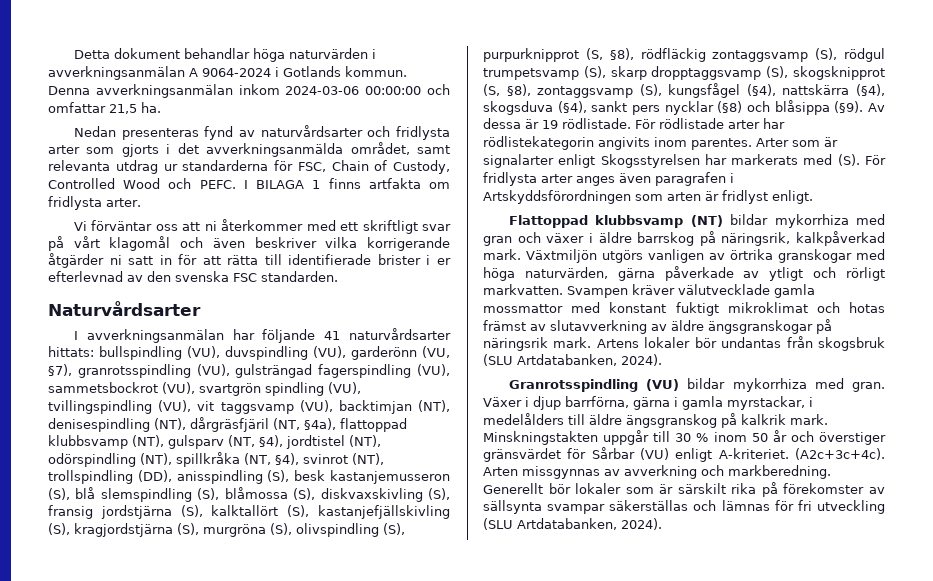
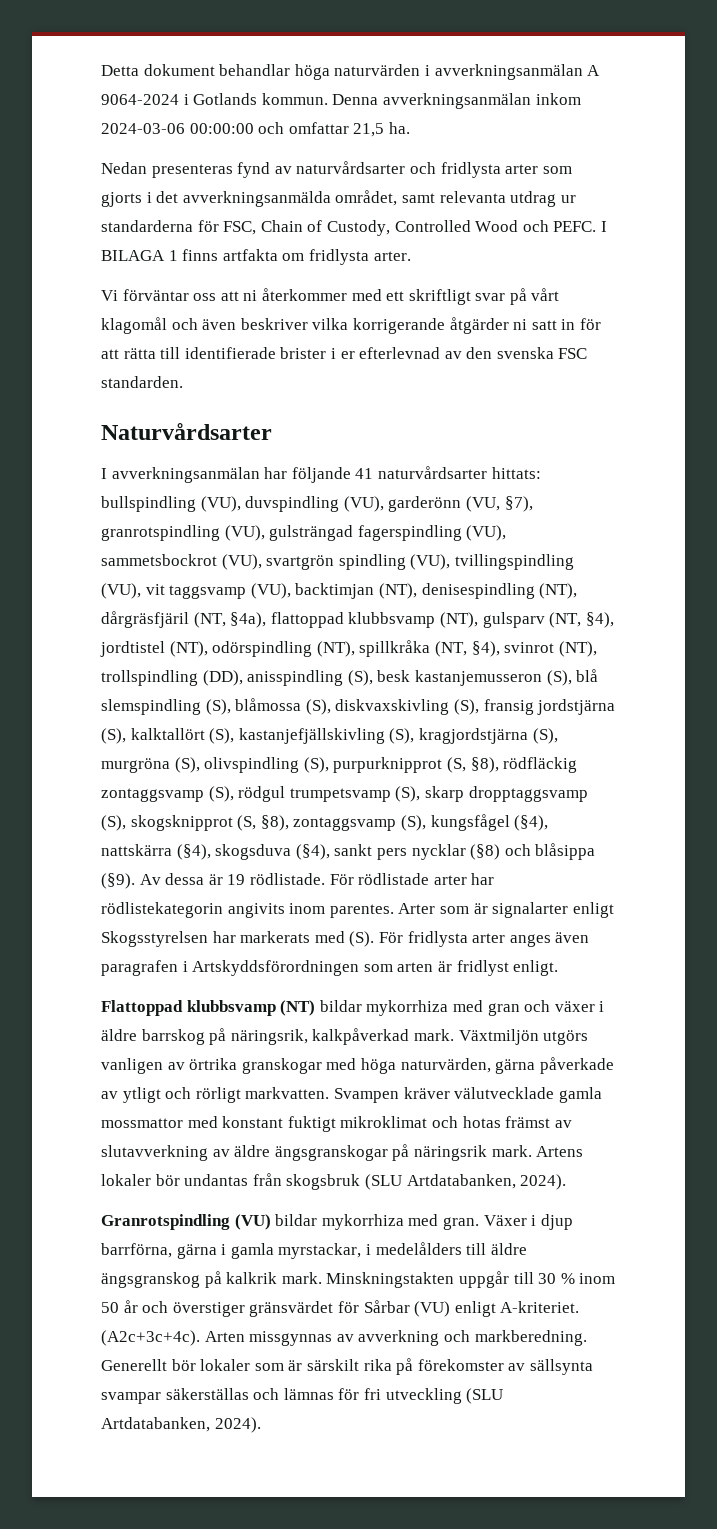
- bullspindling (VU), duvspindling (VU), garderönn (VU, §7), granrotsspindling (VU), gulsträngad fagerspindling (VU), sammetsbockrot (VU), svartgrön spindling (VU), tvillingspindling (VU), vit taggsvamp (VU), backtimjan (NT), denisespindling (NT), dårgräsfjäril (NT, §4a), flattoppad klubbsvamp (NT), gulsparv (NT, §4), jordtistel (NT), odörspindling (NT), spillkråka (NT, §4), svinrot (NT), trollspindling (DD), anisspindling (S), besk kastanjemusseron (S), blå slemspindling (S), blåmossa (S), diskvaxskivling (S), fransig jordstjärna (S), kalktallört (S), kastanjefjällskivling (S), kragjordstjärna (S), murgröna (S), olivspindling (S), purpurknipprot (S, §8), rödfläckig zontaggsvamp (S), rödgul trumpetsvamp (S), skarp dropptaggsvamp (S), skogsknipprot (S, §8), zontaggsvamp (S), kungsfågel (§4), nattskärra (§4), skogsduva (§4), sankt pers nycklar (§8) och blåsippa (§9).
+ bullspindling (VU), duvspindling (VU), garderönn (VU, §7), granrotspindling (VU), gulsträngad fagerspindling (VU), sammetsbockrot (VU), svartgrön spindling (VU), tvillingspindling (VU), vit taggsvamp (VU), backtimjan (NT), denisespindling (NT), dårgräsfjäril (NT, §4a), flattoppad klubbsvamp (NT), gulsparv (NT, §4), jordtistel (NT), odörspindling (NT), spillkråka (NT, §4), svinrot (NT), trollspindling (DD), anisspindling (S), besk kastanjemusseron (S), blå slemspindling (S), blåmossa (S), diskvaxskivling (S), fransig jordstjärna (S), kalktallört (S), kastanjefjällskivling (S), kragjordstjärna (S), murgröna (S), olivspindling (S), purpurknipprot (S, §8), rödfläckig zontaggsvamp (S), rödgul trumpetsvamp (S), skarp dropptaggsvamp (S), skogsknipprot (S, §8), zontaggsvamp (S), kungsfågel (§4), nattskärra (§4), skogsduva (§4), sankt pers nycklar (§8) och blåsippa (§9).
- Granrotsspindling (VU) bildar mykorrhiza med gran.
+ Granrotspindling (VU) bildar mykorrhiza med gran.

